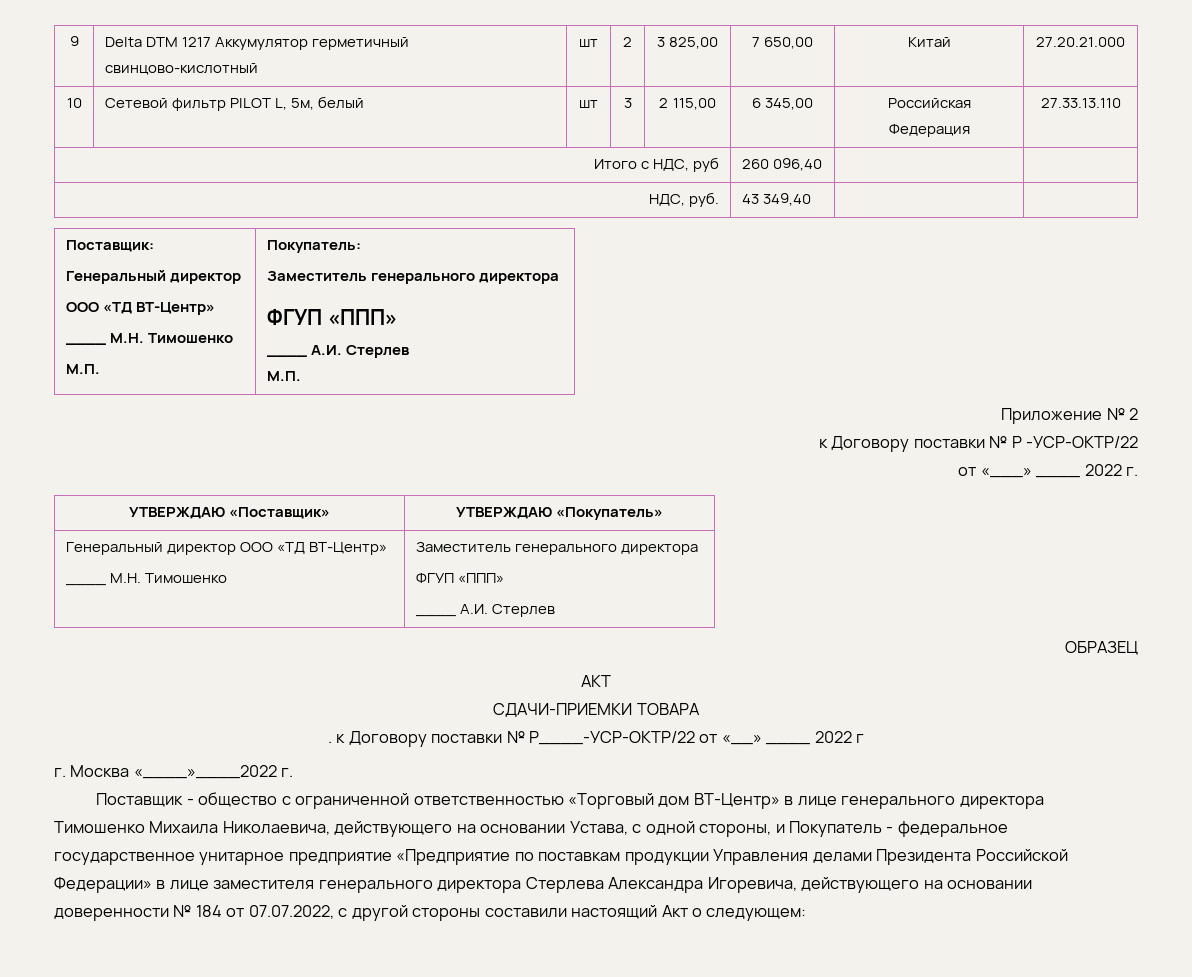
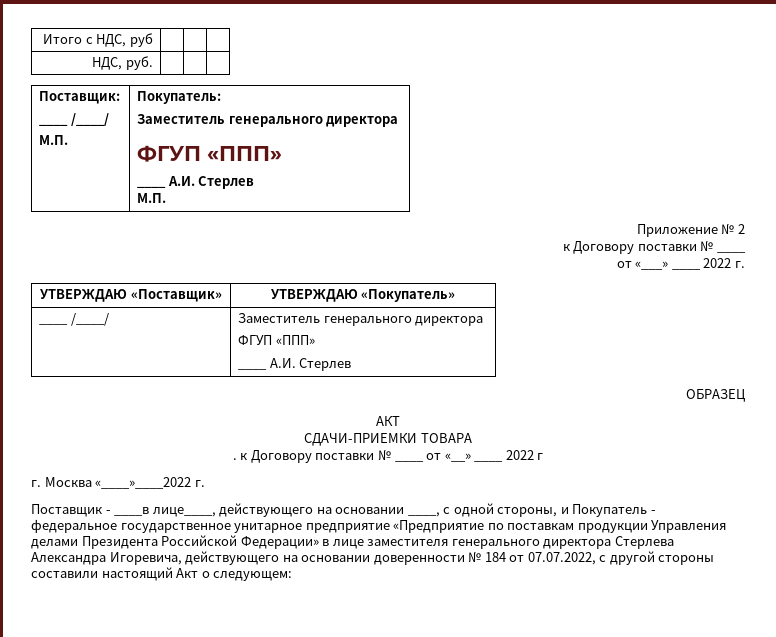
- 9 | Delta DTM 1217 Аккумулятор герметичный свинцово-кислотный | шт | 2 | 3 825,00 | 7 650,00 | Китай | 27.20.21.000
- 10 | Сетевой фильтр PILOT L, 5м, белый | шт | 3 | 2 115,00 | 6 345,00 | Российская Федерация | 27.33.13.110
- Итого с НДС, руб | 260 096,40 | |
+ Итого с НДС, руб | | |
- НДС, руб. | 43 349,40 | |
+ НДС, руб. | | |
  Поставщик:
- Генеральный директор
- ООО «ТД ВТ-Центр»
- ____ М.Н. Тимошенко
+ ____ /____/
  Приложение № 2
- к Договору поставки № Р -УСР-ОКТР/22
+ к Договору поставки № ____
- Генеральный директор ООО «ТД ВТ-Центр»
- ____ М.Н. Тимошенко | Заместитель генерального директора
+ ____ /____/ | Заместитель генерального директора
- . к Договору поставки № Р____-УСР-ОКТР/22 от «__» ____ 2022 г
+ . к Договору поставки № ____ от «__» ____ 2022 г
- Поставщик - общество с ограниченной ответственностью «Торговый дом ВТ-Центр» в лице генерального директора Тимошенко Михаила Николаевича, действующего на основании Устава, с одной стороны, и Покупатель - федеральное государственное унитарное предприятие «Предприятие по поставкам продукции Управления делами Президента Российской Федерации» в лице заместителя генерального директора Стерлева Александра Игоревича, действующего на основании доверенности № 184 от 07.07.2022, с другой стороны составили настоящий Акт о следующем:
+ Поставщик - ____в лице____, действующего на основании ____, с одной стороны, и Покупатель - федеральное государственное унитарное предприятие «Предприятие по поставкам продукции Управления делами Президента Российской Федерации» в лице заместителя генерального директора Стерлева Александра Игоревича, действующего на основании доверенности № 184 от 07.07.2022, с другой стороны составили настоящий Акт о следующем:

